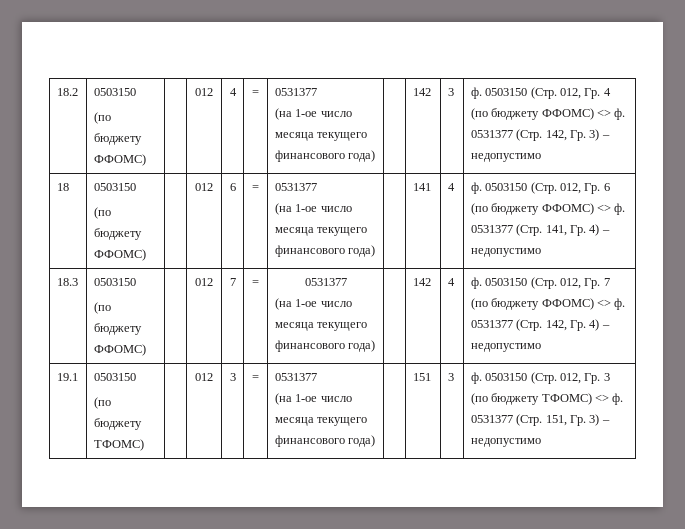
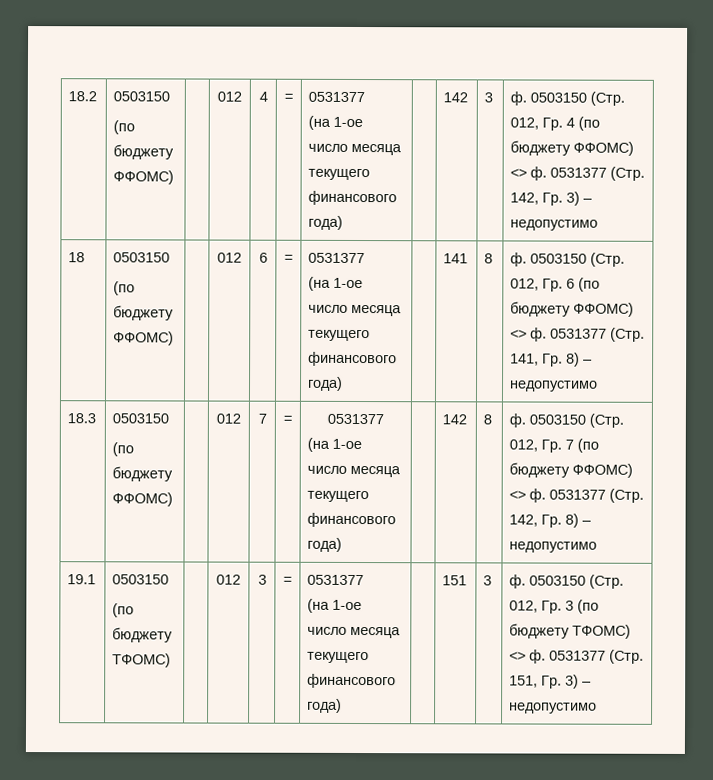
  18 | 0503150
  (по бюджету ФФОМС) | | 012 | 6 | = | 0531377
- (на 1-ое число месяца текущего финансового года) | | 141 | 4 | ф. 0503150 (Стр. 012, Гр. 6 (по бюджету ФФОМС) <> ф. 0531377 (Стр. 141, Гр. 4) – недопустимо
+ (на 1-ое число месяца текущего финансового года) | | 141 | 8 | ф. 0503150 (Стр. 012, Гр. 6 (по бюджету ФФОМС) <> ф. 0531377 (Стр. 141, Гр. 8) – недопустимо
  18.3 | 0503150
  (по бюджету ФФОМС) | | 012 | 7 | = | 0531377
- (на 1-ое число месяца текущего финансового года) | | 142 | 4 | ф. 0503150 (Стр. 012, Гр. 7 (по бюджету ФФОМС) <> ф. 0531377 (Стр. 142, Гр. 4) – недопустимо
+ (на 1-ое число месяца текущего финансового года) | | 142 | 8 | ф. 0503150 (Стр. 012, Гр. 7 (по бюджету ФФОМС) <> ф. 0531377 (Стр. 142, Гр. 8) – недопустимо

